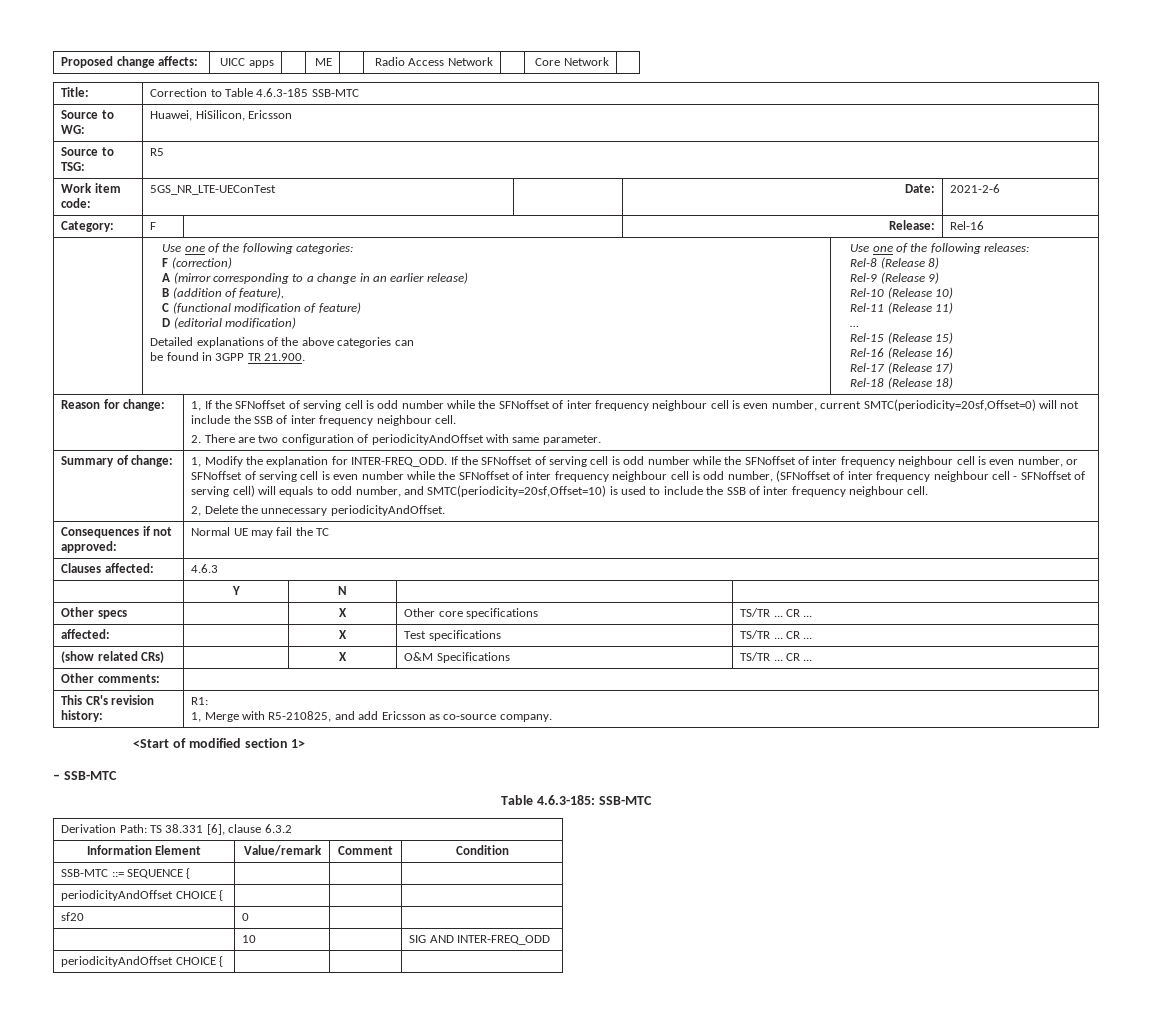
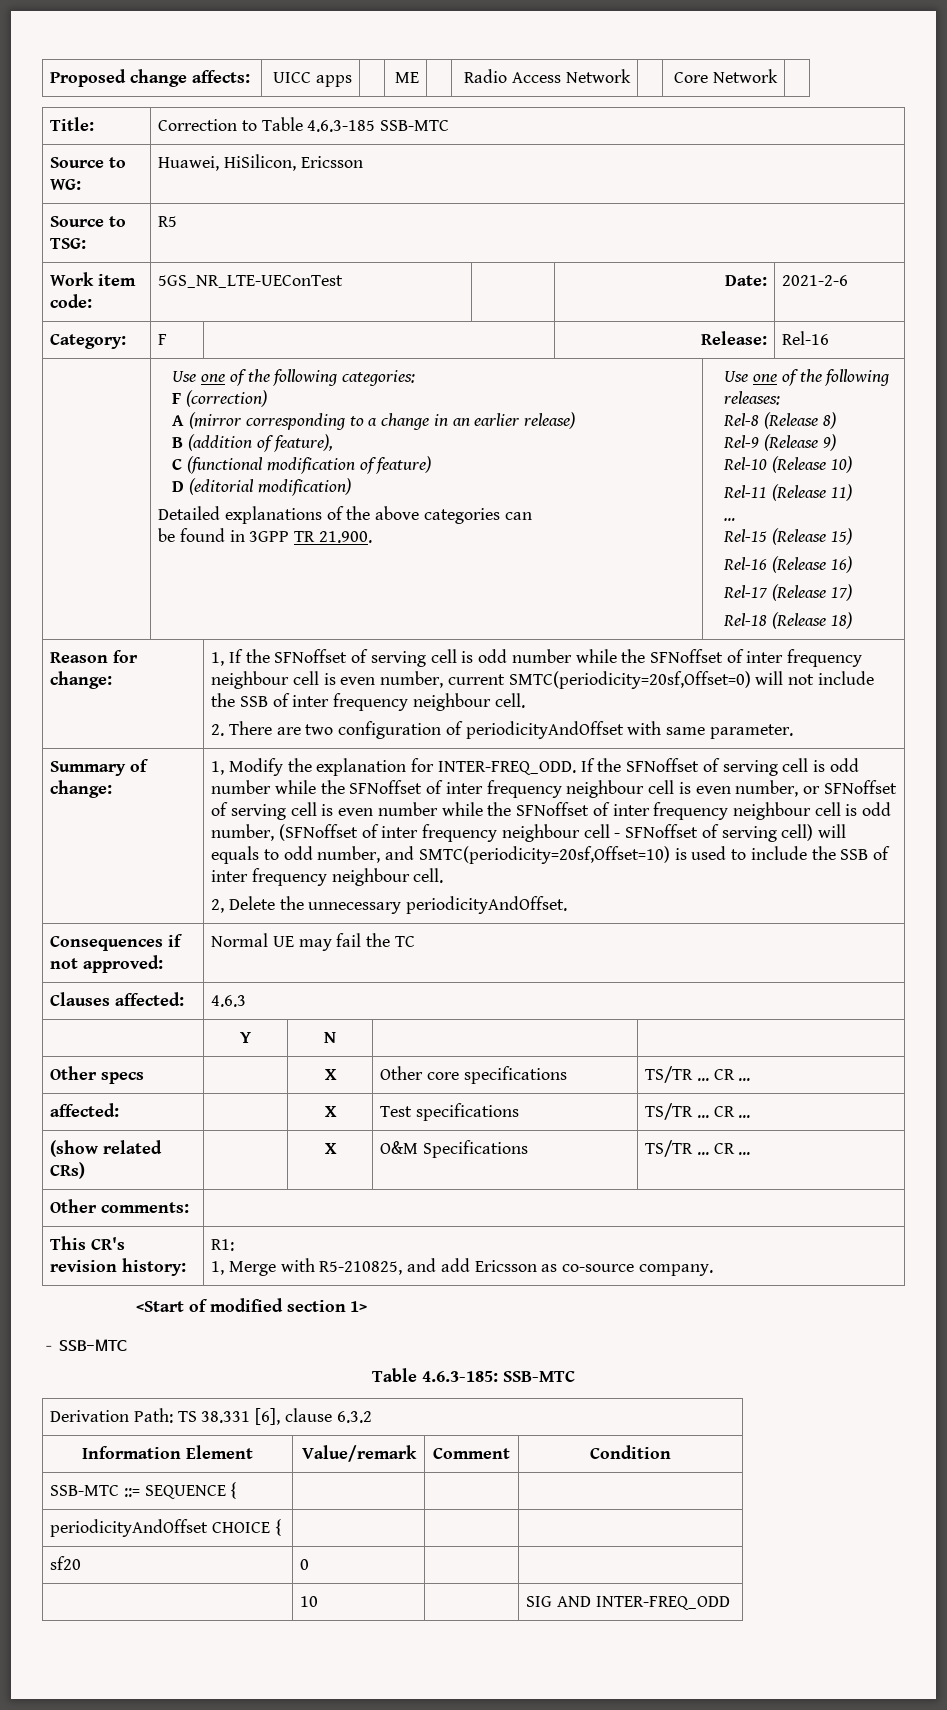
  | 10 | | SIG AND INTER-FREQ_ODD
- periodicityAndOffset CHOICE { | | |

